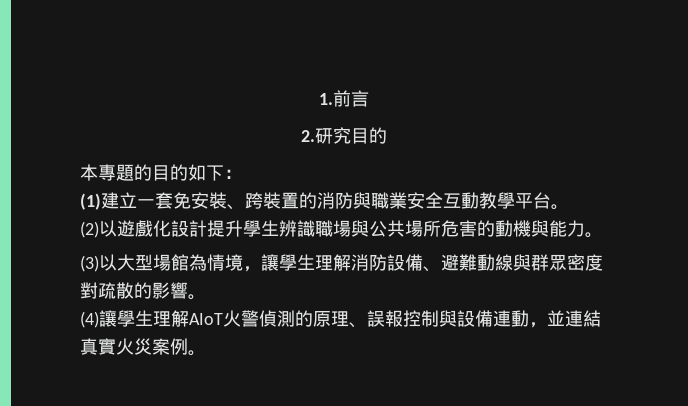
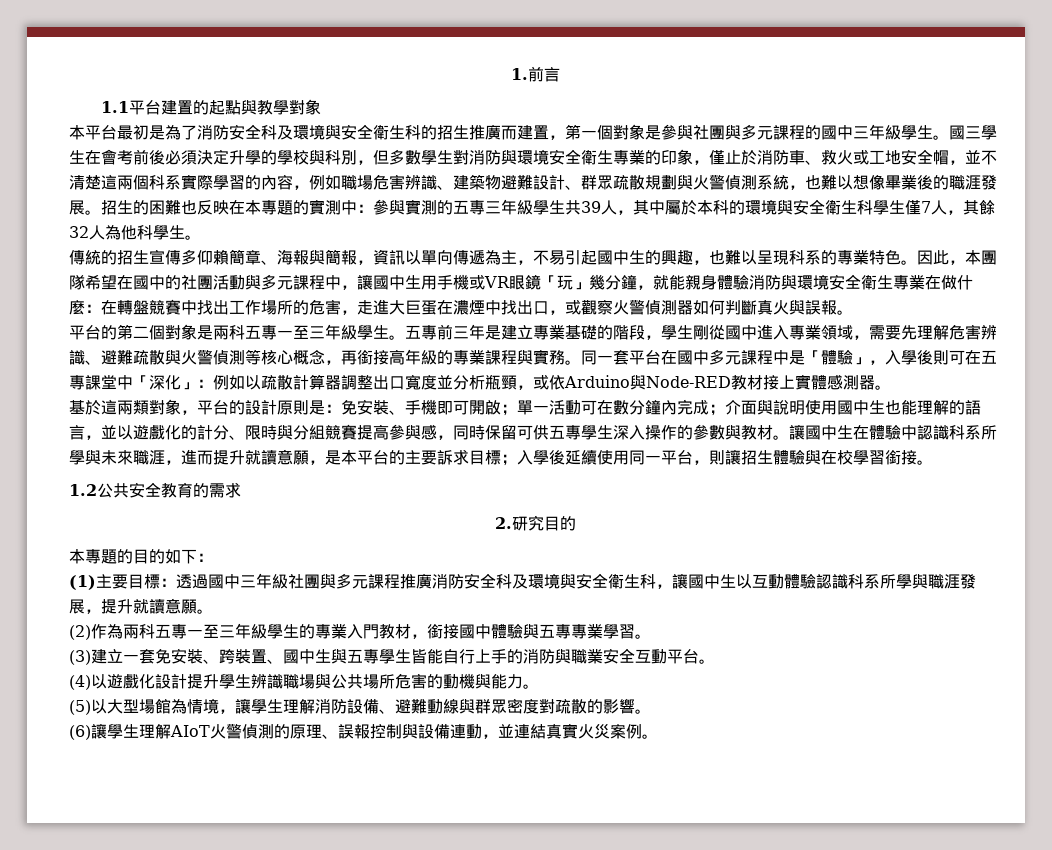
+ 1.1平台建置的起點與教學對象
+ 本平台最初是為了消防安全科及環境與安全衛生科的招生推廣而建置，第一個對象是參與社團與多元課程的國中三年級學生。國三學生在會考前後必須決定升學的學校與科別，但多數學生對消防與環境安全衛生專業的印象，僅止於消防車、救火或工地安全帽，並不清楚這兩個科系實際學習的內容，例如職場危害辨識、建築物避難設計、群眾疏散規劃與火警偵測系統，也難以想像畢業後的職涯發展。招生的困難也反映在本專題的實測中：參與實測的五專三年級學生共39人，其中屬於本科的環境與安全衛生科學生僅7人，其餘32人為他科學生。
+ 傳統的招生宣傳多仰賴簡章、海報與簡報，資訊以單向傳遞為主，不易引起國中生的興趣，也難以呈現科系的專業特色。因此，本團隊希望在國中的社團活動與多元課程中，讓國中生用手機或VR眼鏡「玩」幾分鐘，就能親身體驗消防與環境安全衛生專業在做什麼：在轉盤競賽中找出工作場所的危害，走進大巨蛋在濃煙中找出口，或觀察火警偵測器如何判斷真火與誤報。
+ 平台的第二個對象是兩科五專一至三年級學生。五專前三年是建立專業基礎的階段，學生剛從國中進入專業領域，需要先理解危害辨識、避難疏散與火警偵測等核心概念，再銜接高年級的專業課程與實務。同一套平台在國中多元課程中是「體驗」，入學後則可在五專課堂中「深化」：例如以疏散計算器調整出口寬度並分析瓶頸，或依Arduino與Node-RED教材接上實體感測器。
+ 基於這兩類對象，平台的設計原則是：免安裝、手機即可開啟；單一活動可在數分鐘內完成；介面與說明使用國中生也能理解的語言，並以遊戲化的計分、限時與分組競賽提高參與感，同時保留可供五專學生深入操作的參數與教材。讓國中生在體驗中認識科系所學與未來職涯，進而提升就讀意願，是本平台的主要訴求目標；入學後延續使用同一平台，則讓招生體驗與在校學習銜接。
+ 1.2公共安全教育的需求
- (1)建立一套免安裝、跨裝置的消防與職業安全互動教學平台。
+ (1)主要目標：透過國中三年級社團與多元課程推廣消防安全科及環境與安全衛生科，讓國中生以互動體驗認識科系所學與職涯發展，提升就讀意願。
+ (2)作為兩科五專一至三年級學生的專業入門教材，銜接國中體驗與五專專業學習。
+ (3)建立一套免安裝、跨裝置、國中生與五專學生皆能自行上手的消防與職業安全互動平台。
- (2)以遊戲化設計提升學生辨識職場與公共場所危害的動機與能力。
+ (4)以遊戲化設計提升學生辨識職場與公共場所危害的動機與能力。
- (3)以大型場館為情境，讓學生理解消防設備、避難動線與群眾密度對疏散的影響。
+ (5)以大型場館為情境，讓學生理解消防設備、避難動線與群眾密度對疏散的影響。
- (4)讓學生理解AIoT火警偵測的原理、誤報控制與設備連動，並連結真實火災案例。
+ (6)讓學生理解AIoT火警偵測的原理、誤報控制與設備連動，並連結真實火災案例。

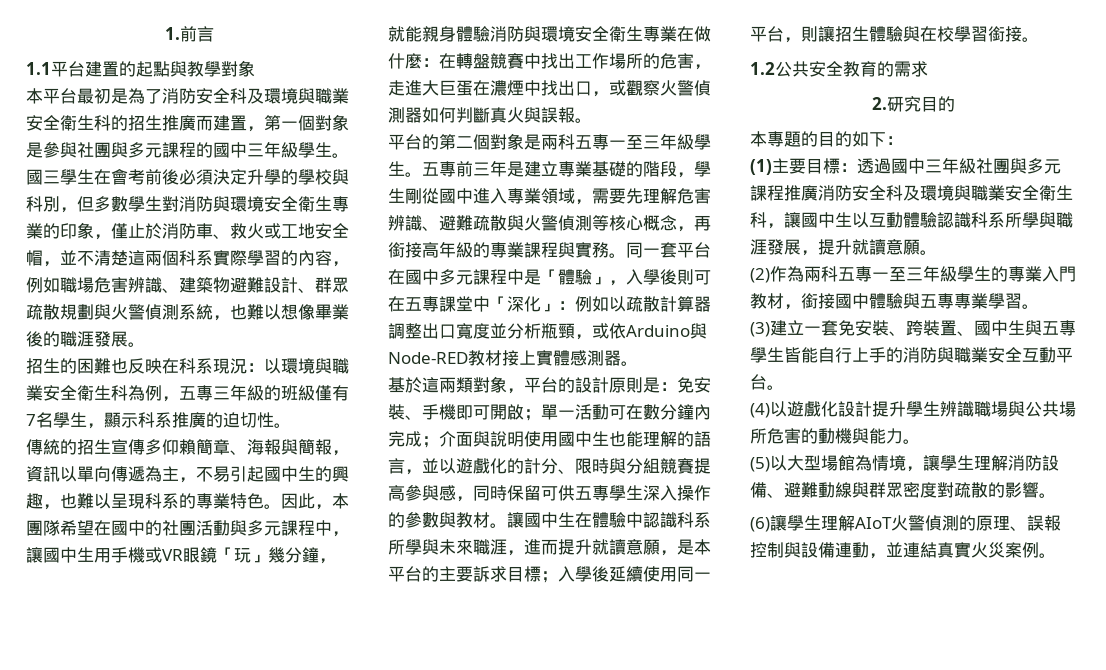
- 本平台最初是為了消防安全科及環境與安全衛生科的招生推廣而建置，第一個對象是參與社團與多元課程的國中三年級學生。
+ 本平台最初是為了消防安全科及環境與職業安全衛生科的招生推廣而建置，第一個對象是參與社團與多元課程的國中三年級學生。
- 國三學生在會考前後必須決定升學的學校與科別，但多數學生對消防與環境安全衛生專業的印象，僅止於消防車、救火或工地安全帽，並不清楚這兩個科系實際學習的內容，例如職場危害辨識、建築物避難設計、群眾疏散規劃與火警偵測系統，也難以想像畢業後的職涯發展。招生的困難也反映在本專題的實測中：參與實測的五專三年級學生共39人，其中屬於本科的環境與安全衛生科學生僅7人，其餘32人為他科學生。
+ 國三學生在會考前後必須決定升學的學校與科別，但多數學生對消防與環境安全衛生專業的印象，僅止於消防車、救火或工地安全帽，並不清楚這兩個科系實際學習的內容，例如職場危害辨識、建築物避難設計、群眾疏散規劃與火警偵測系統，也難以想像畢業後的職涯發展。
+ 招生的困難也反映在科系現況：以環境與職業安全衛生科為例，五專三年級的班級僅有7名學生，顯示科系推廣的迫切性。
- (1)主要目標：透過國中三年級社團與多元課程推廣消防安全科及環境與安全衛生科，讓國中生以互動體驗認識科系所學與職涯發展，提升就讀意願。
+ (1)主要目標：透過國中三年級社團與多元課程推廣消防安全科及環境與職業安全衛生科，讓國中生以互動體驗認識科系所學與職涯發展，提升就讀意願。

